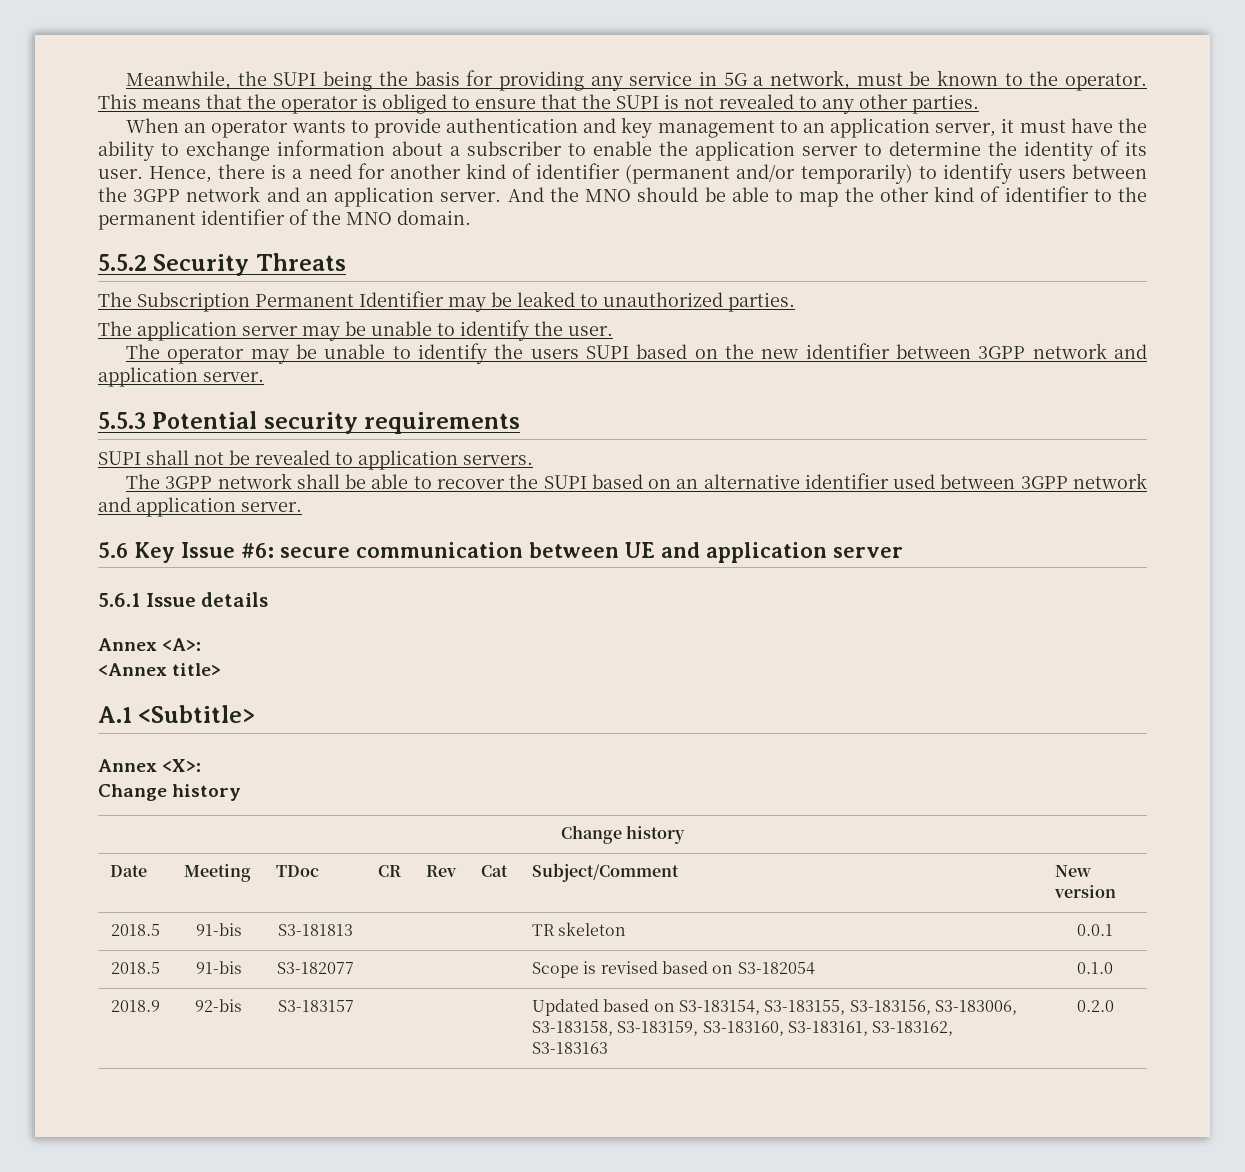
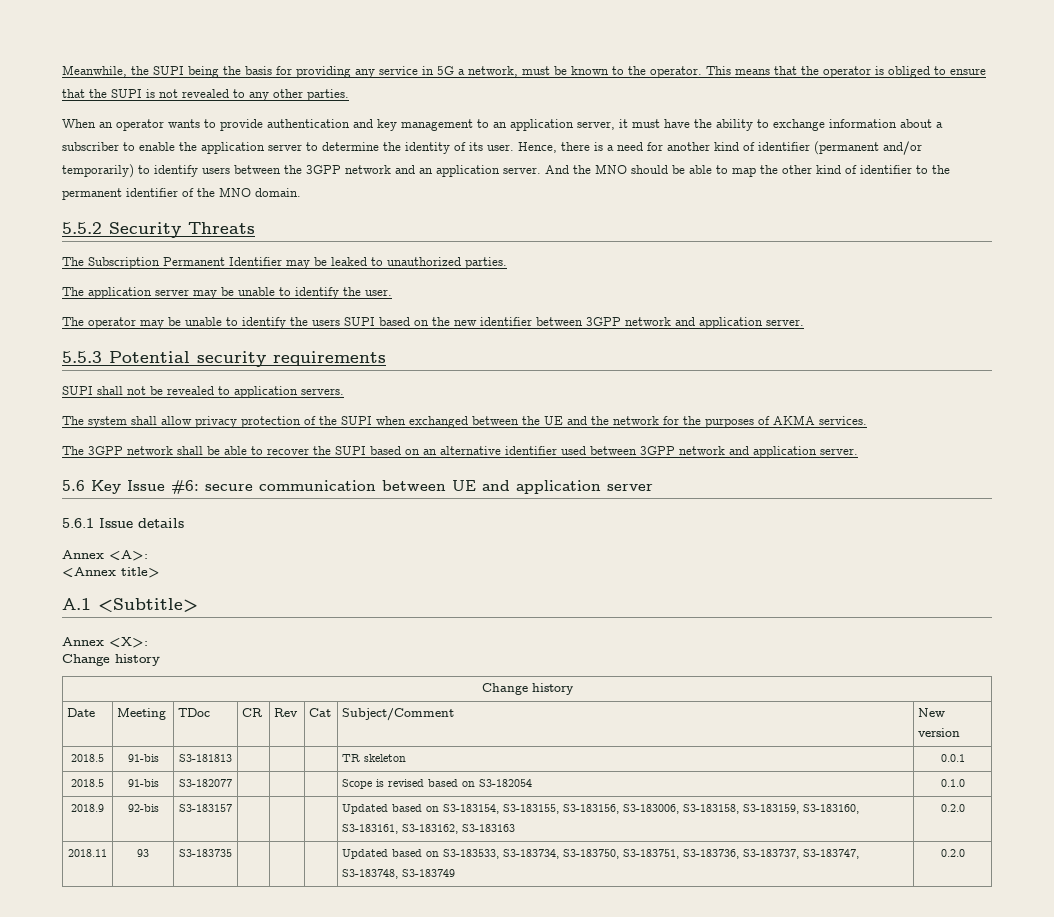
+ The system shall allow privacy protection of the SUPI when exchanged between the UE and the network for the purposes of AKMA services.
+ 2018.11 | 93 | S3-183735 | | | | Updated based on S3-183533, S3-183734, S3-183750, S3-183751, S3-183736, S3-183737, S3-183747, S3-183748, S3-183749 | 0.2.0

